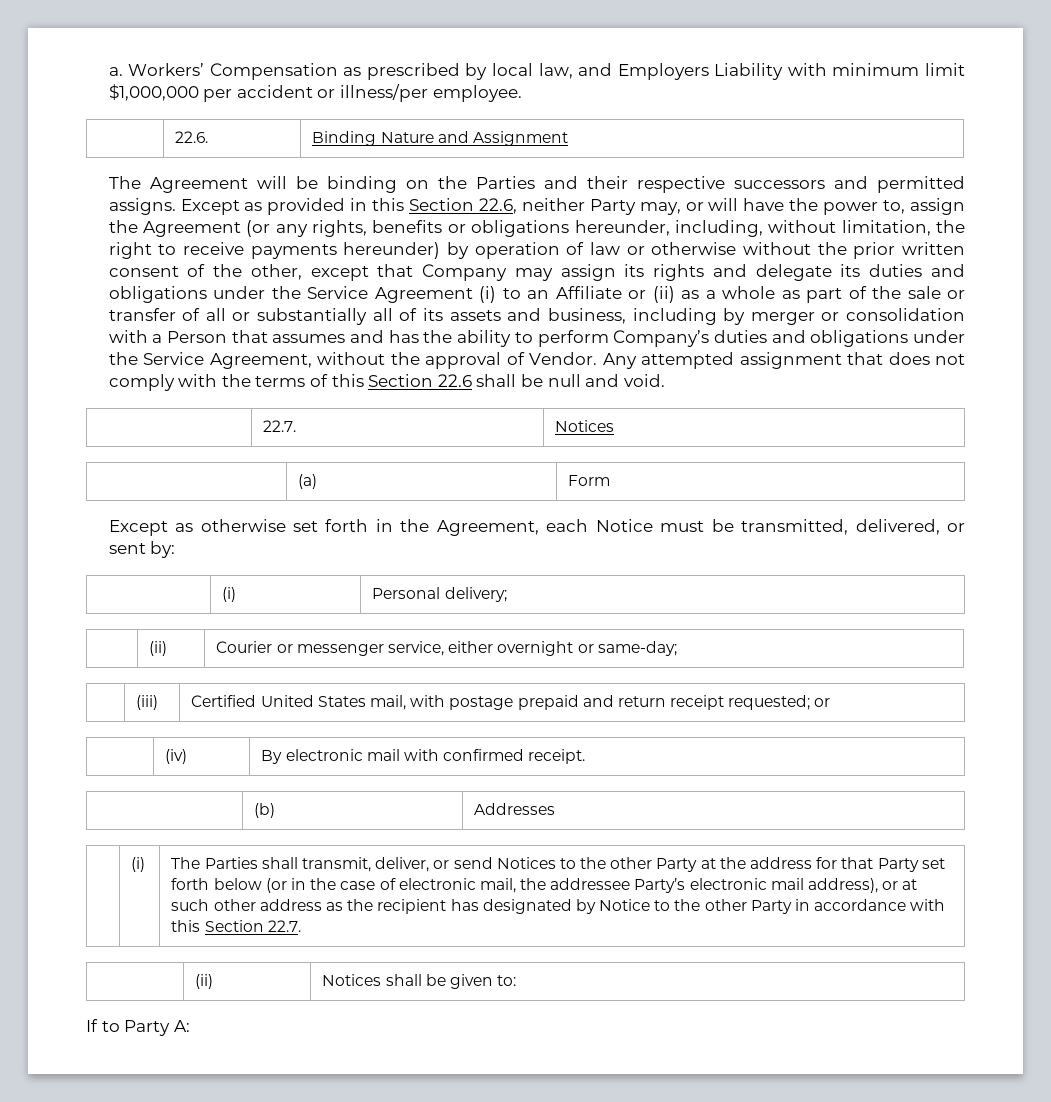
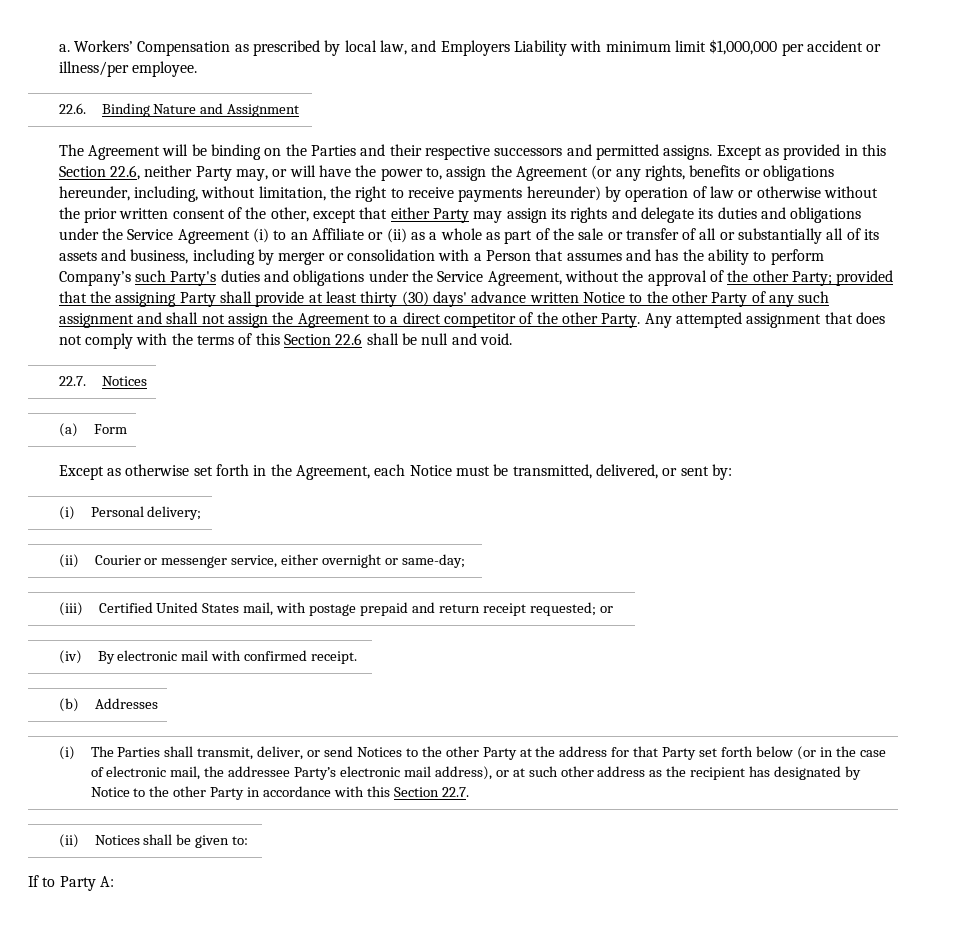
- Except as provided in this Section 22.6, neither Party may, or will have the power to, assign the Agreement (or any rights, benefits or obligations hereunder, including, without limitation, the right to receive payments hereunder) by operation of law or otherwise without the prior written consent of the other, except that Company may assign its rights and delegate its duties and obligations under the Service Agreement (i) to an Affiliate or (ii) as a whole as part of the sale or transfer of all or substantially all of its assets and business, including by merger or consolidation with a Person that assumes and has the ability to perform Company’s duties and obligations under the Service Agreement, without the approval of Vendor.
+ Except as provided in this Section 22.6, neither Party may, or will have the power to, assign the Agreement (or any rights, benefits or obligations hereunder, including, without limitation, the right to receive payments hereunder) by operation of law or otherwise without the prior written consent of the other, except that either Party may assign its rights and delegate its duties and obligations under the Service Agreement (i) to an Affiliate or (ii) as a whole as part of the sale or transfer of all or substantially all of its assets and business, including by merger or consolidation with a Person that assumes and has the ability to perform Company’s such Party's duties and obligations under the Service Agreement, without the approval of the other Party; provided that the assigning Party shall provide at least thirty (30) days' advance written Notice to the other Party of any such assignment and shall not assign the Agreement to a direct competitor of the other Party.

